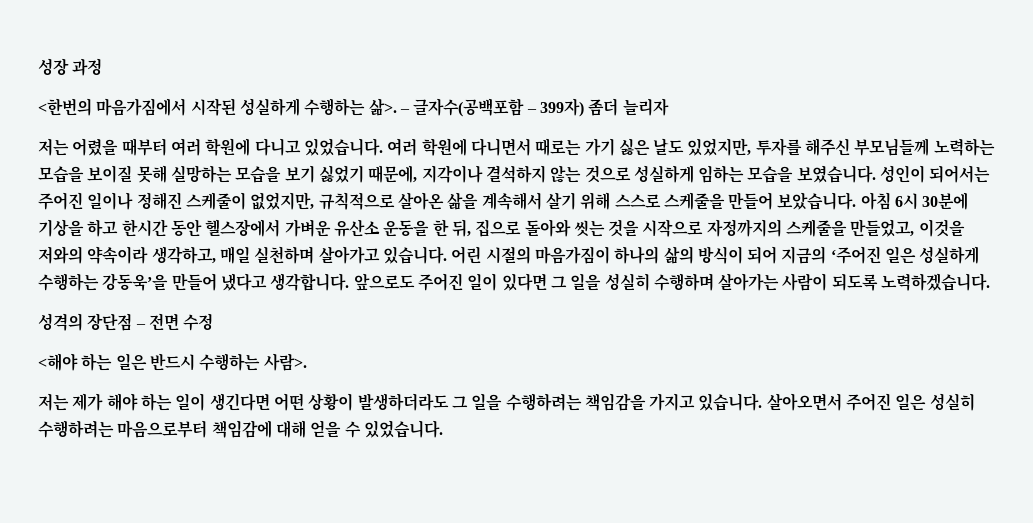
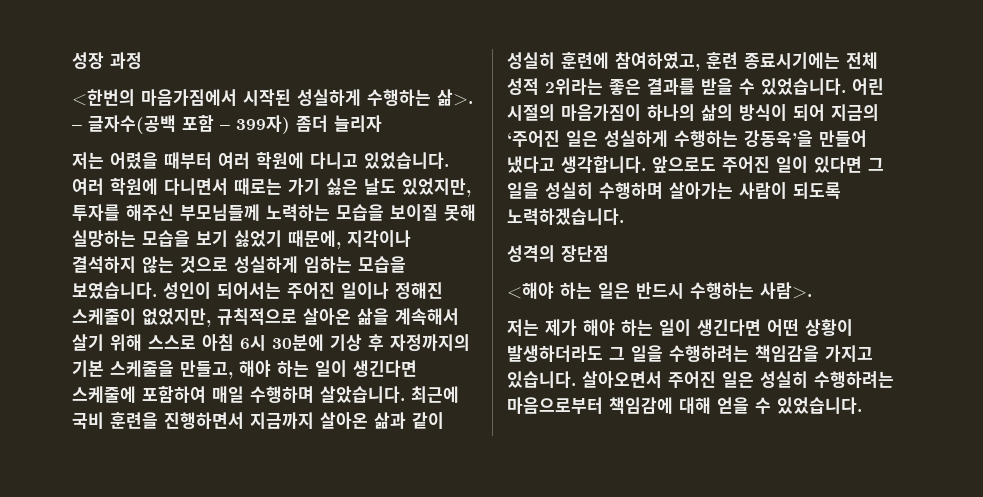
- – 글자수(공백포함 – 399자) 좀더 늘리자
+ – 글자수(공백 포함 – 399자) 좀더 늘리자
- 성인이 되어서는 주어진 일이나 정해진 스케줄이 없었지만, 규칙적으로 살아온 삶을 계속해서 살기 위해 스스로 스케줄을 만들어 보았습니다. 아침 6시 30분에 기상을 하고 한시간 동안 헬스장에서 가벼운 유산소 운동을 한 뒤, 집으로 돌아와 씻는 것을 시작으로 자정까지의 스케줄을 만들었고, 이것을 저와의 약속이라 생각하고, 매일 실천하며 살아가고 있습니다.
+ 성인이 되어서는 주어진 일이나 정해진 스케줄이 없었지만, 규칙적으로 살아온 삶을 계속해서 살기 위해 스스로 아침 6시 30분에 기상 후 자정까지의 기본 스케줄을 만들고, 해야 하는 일이 생긴다면 스케줄에 포함하여 매일 수행하며 살았습니다. 최근에 국비 훈련을 진행하면서 지금까지 살아온 삶과 같이 성실히 훈련에 참여하였고, 훈련 종료시기에는 전체 성적 2위라는 좋은 결과를 받을 수 있었습니다.
- 성격의 장단점 – 전면 수정
+ 성격의 장단점

